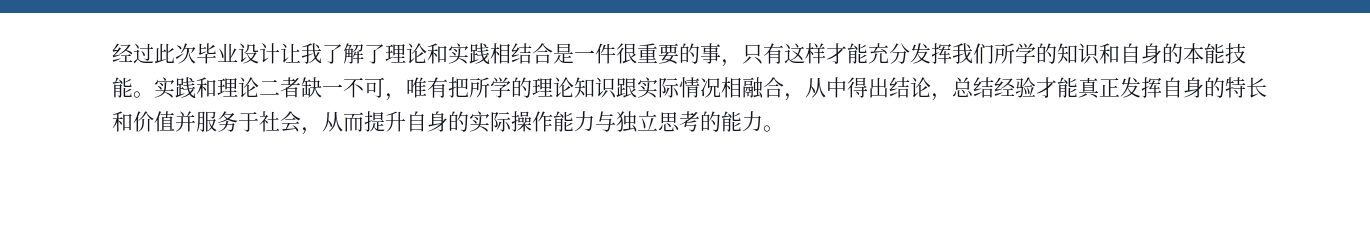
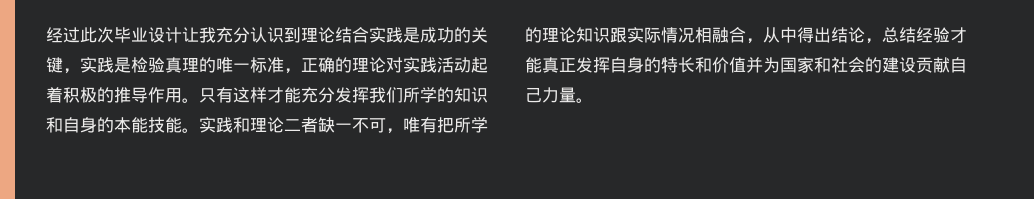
- 经过此次毕业设计让我了解了理论和实践相结合是一件很重要的事，只有这样才能充分发挥我们所学的知识和自身的本能技能。
+ 经过此次毕业设计让我充分认识到理论结合实践是成功的关键，实践是检验真理的唯一标准，正确的理论对实践活动起着积极的推导作用。只有这样才能充分发挥我们所学的知识和自身的本能技能。
- 实践和理论二者缺一不可，唯有把所学的理论知识跟实际情况相融合，从中得出结论，总结经验才能真正发挥自身的特长和价值并服务于社会，从而提升自身的实际操作能力与独立思考的能力。
+ 实践和理论二者缺一不可，唯有把所学的理论知识跟实际情况相融合，从中得出结论，总结经验才能真正发挥自身的特长和价值并为国家和社会的建设贡献自己力量。

